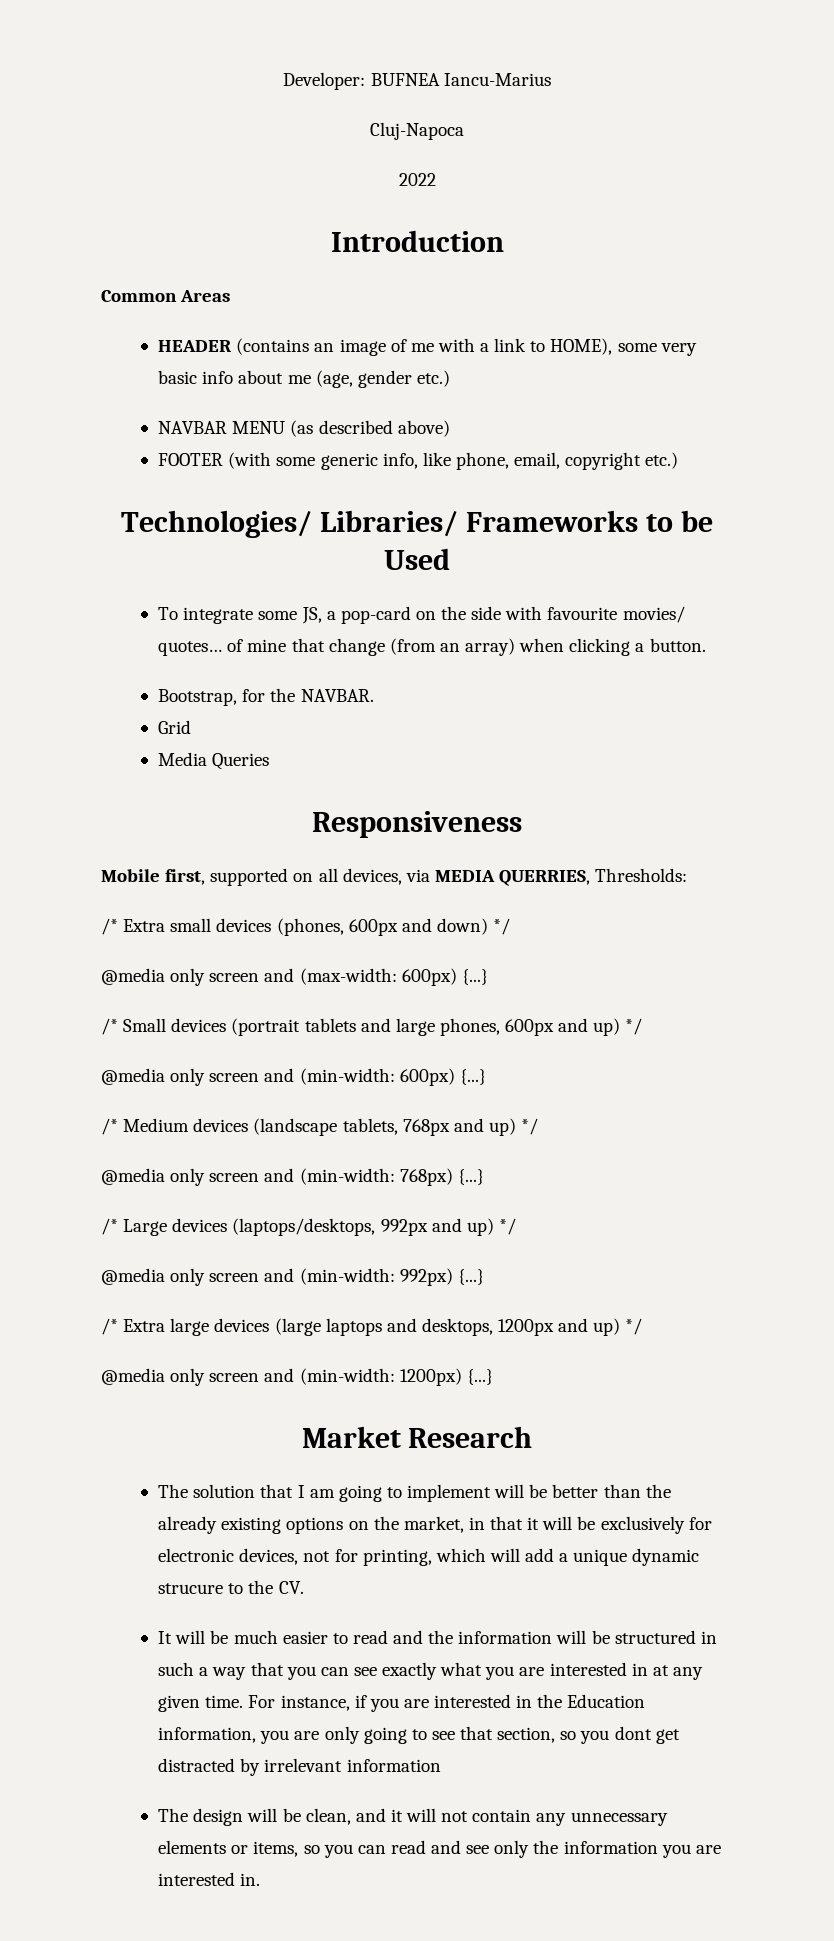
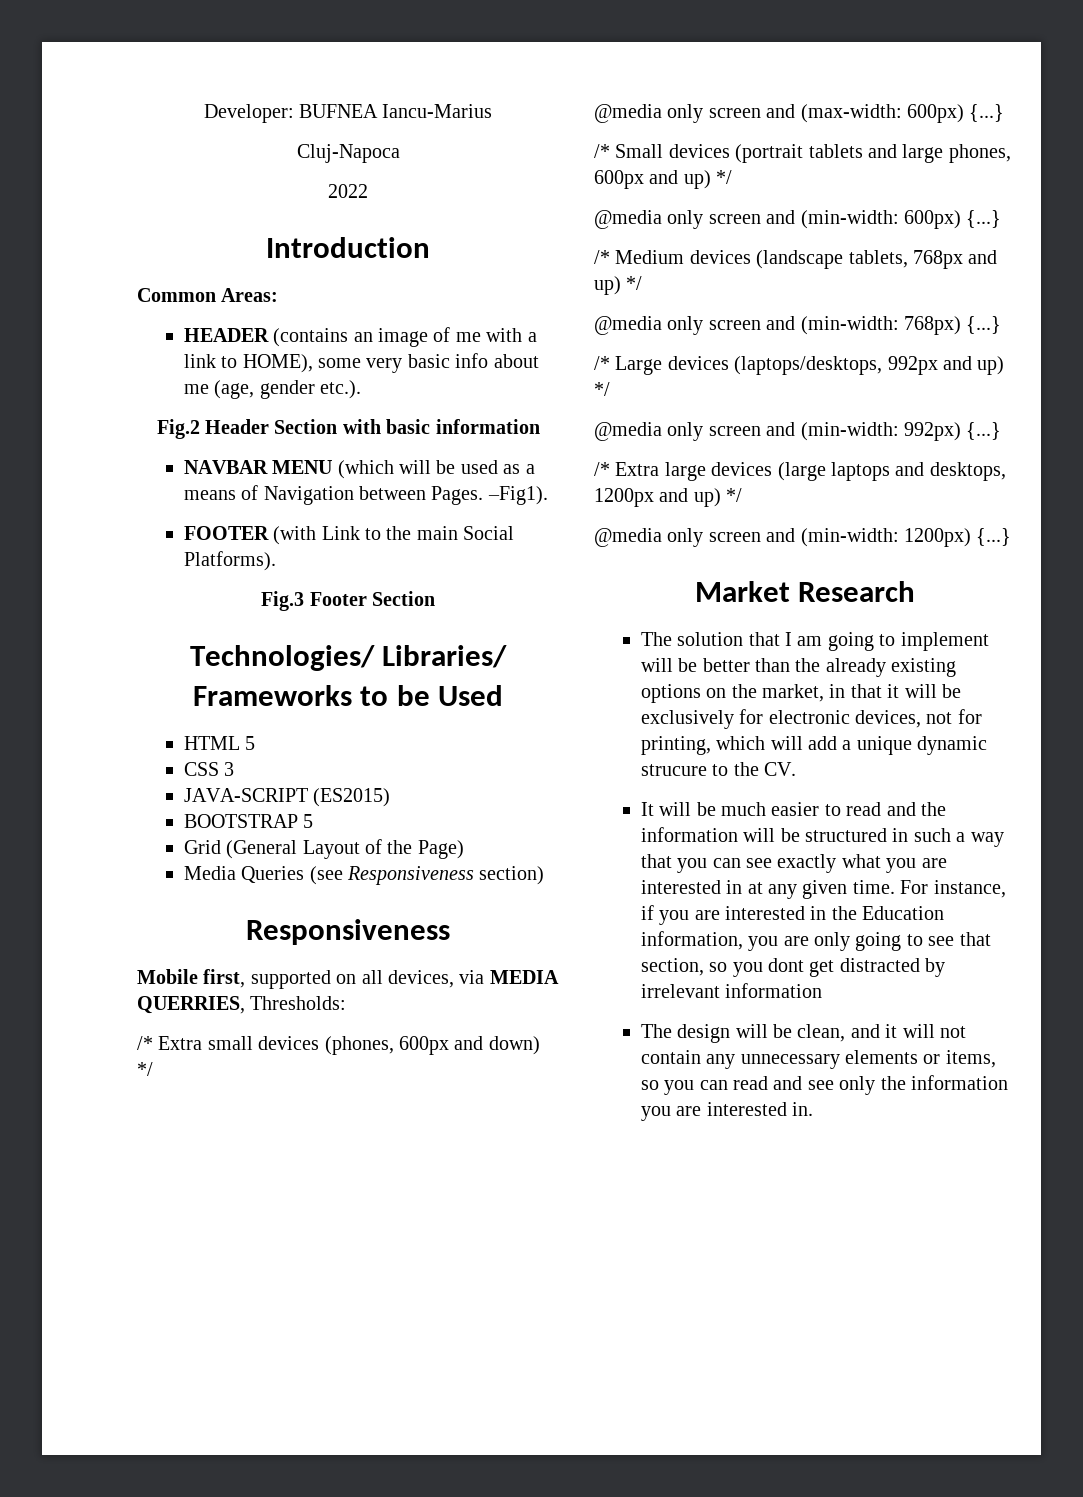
- Common Areas
+ Common Areas:
- HEADER (contains an image of me with a link to HOME), some very basic info about me (age, gender etc.)
- NAVBAR MENU (as described above)
- FOOTER (with some generic info, like phone, email, copyright etc.)
+ HEADER (contains an image of me with a link to HOME), some very basic info about me (age, gender etc.).
+ Fig.2 Header Section with basic information
+ NAVBAR MENU (which will be used as a means of Navigation between Pages. –Fig1).
+ FOOTER (with Link to the main Social Platforms).
+ Fig.3 Footer Section
- To integrate some JS, a pop-card on the side with favourite movies/ quotes… of mine that change (from an array) when clicking a button.
- Bootstrap, for the NAVBAR.
- Grid
+ HTML 5
+ CSS 3
+ JAVA-SCRIPT (ES2015)
+ BOOTSTRAP 5
+ Grid (General Layout of the Page)
- Media Queries
+ Media Queries (see Responsiveness section)

